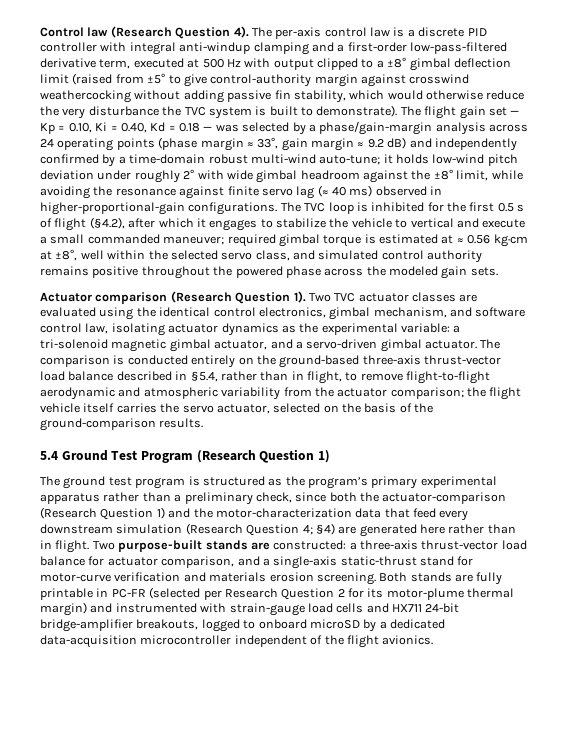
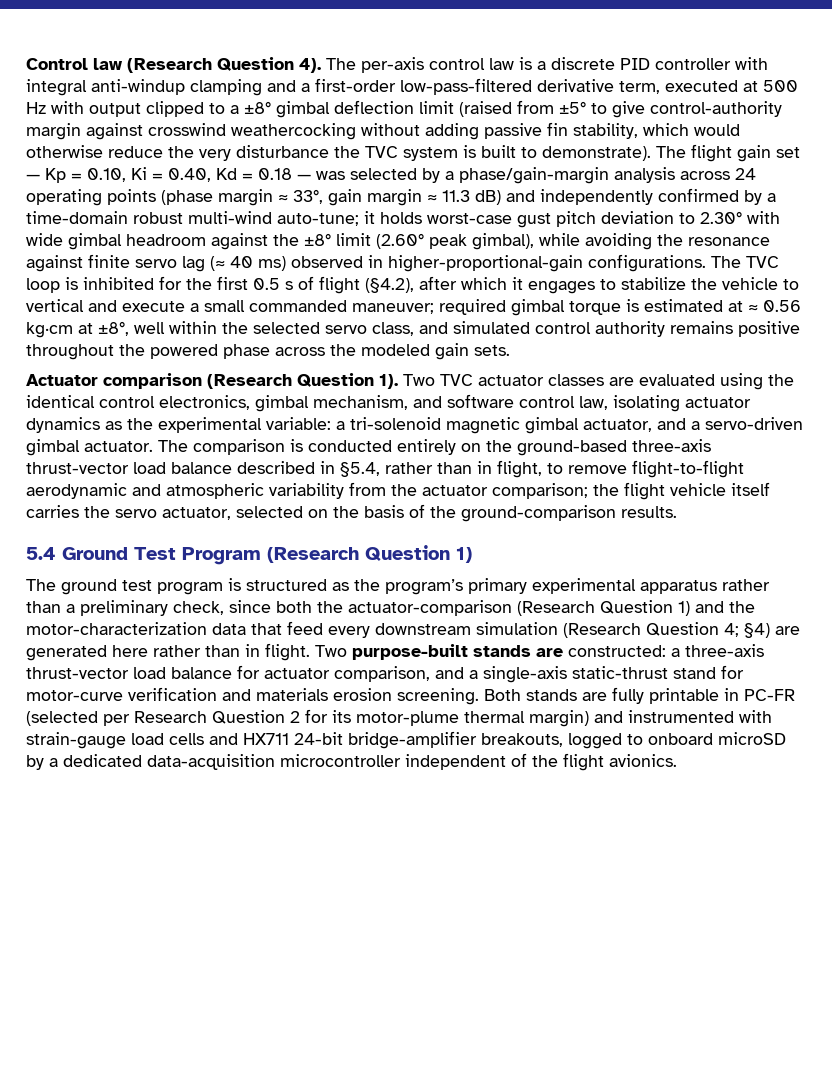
- The flight gain set — Kp = 0.10, Ki = 0.40, Kd = 0.18 — was selected by a phase/gain-margin analysis across 24 operating points (phase margin ≈ 33°, gain margin ≈ 9.2 dB) and independently confirmed by a time-domain robust multi-wind auto-tune;
+ The flight gain set — Kp = 0.10, Ki = 0.40, Kd = 0.18 — was selected by a phase/gain-margin analysis across 24 operating points (phase margin ≈ 33°, gain margin ≈ 11.3 dB) and independently confirmed by a time-domain robust multi-wind auto-tune;
- it holds low-wind pitch deviation under roughly 2° with wide gimbal headroom against the ±8° limit, while avoiding the resonance against finite servo lag (≈ 40 ms) observed in higher-proportional-gain configurations.
+ it holds worst-case gust pitch deviation to 2.30° with wide gimbal headroom against the ±8° limit (2.60° peak gimbal), while avoiding the resonance against finite servo lag (≈ 40 ms) observed in higher-proportional-gain configurations.

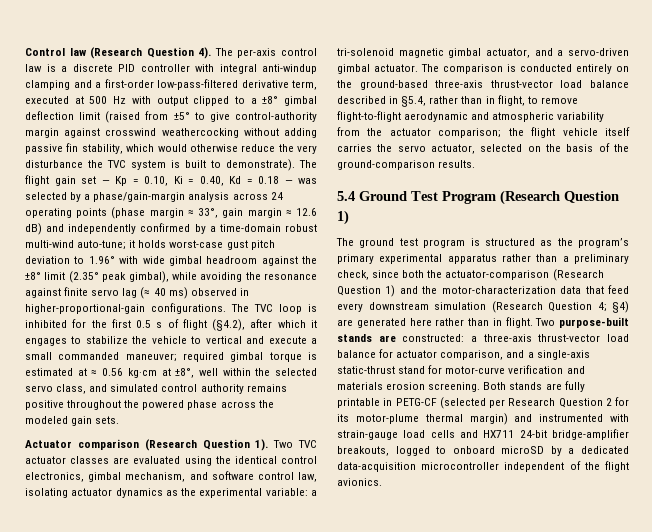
- The flight gain set — Kp = 0.10, Ki = 0.40, Kd = 0.18 — was selected by a phase/gain-margin analysis across 24 operating points (phase margin ≈ 33°, gain margin ≈ 11.3 dB) and independently confirmed by a time-domain robust multi-wind auto-tune;
+ The flight gain set — Kp = 0.10, Ki = 0.40, Kd = 0.18 — was selected by a phase/gain-margin analysis across 24 operating points (phase margin ≈ 33°, gain margin ≈ 12.6 dB) and independently confirmed by a time-domain robust multi-wind auto-tune;
- it holds worst-case gust pitch deviation to 2.30° with wide gimbal headroom against the ±8° limit (2.60° peak gimbal), while avoiding the resonance against finite servo lag (≈ 40 ms) observed in higher-proportional-gain configurations.
+ it holds worst-case gust pitch deviation to 1.96° with wide gimbal headroom against the ±8° limit (2.35° peak gimbal), while avoiding the resonance against finite servo lag (≈ 40 ms) observed in higher-proportional-gain configurations.
- Both stands are fully printable in PC-FR (selected per Research Question 2 for its motor-plume thermal margin) and instrumented with strain-gauge load cells and HX711 24-bit bridge-amplifier breakouts, logged to onboard microSD by a dedicated data-acquisition microcontroller independent of the flight avionics.
+ Both stands are fully printable in PETG-CF (selected per Research Question 2 for its motor-plume thermal margin) and instrumented with strain-gauge load cells and HX711 24-bit bridge-amplifier breakouts, logged to onboard microSD by a dedicated data-acquisition microcontroller independent of the flight avionics.

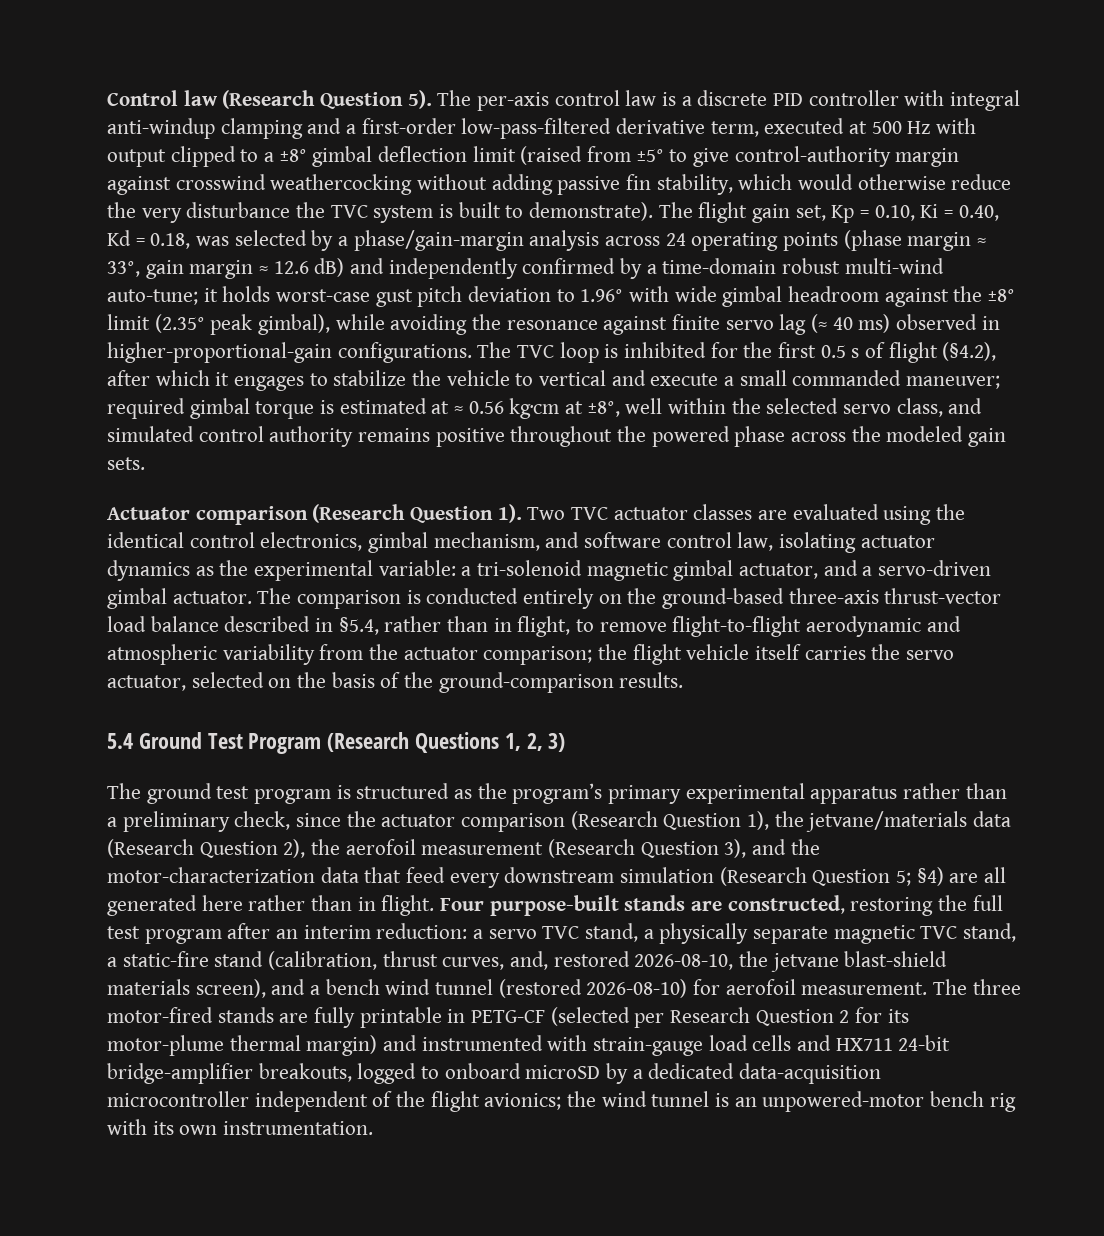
- Control law (Research Question 4).
+ Control law (Research Question 5).
- The flight gain set — Kp = 0.10, Ki = 0.40, Kd = 0.18 — was selected by a phase/gain-margin analysis across 24 operating points (phase margin ≈ 33°, gain margin ≈ 12.6 dB) and independently confirmed by a time-domain robust multi-wind auto-tune;
+ The flight gain set, Kp = 0.10, Ki = 0.40, Kd = 0.18, was selected by a phase/gain-margin analysis across 24 operating points (phase margin ≈ 33°, gain margin ≈ 12.6 dB) and independently confirmed by a time-domain robust multi-wind auto-tune;
- 5.4 Ground Test Program (Research Question 1)
+ 5.4 Ground Test Program (Research Questions 1, 2, 3)
- The ground test program is structured as the program’s primary experimental apparatus rather than a preliminary check, since both the actuator-comparison (Research Question 1) and the motor-characterization data that feed every downstream simulation (Research Question 4; §4) are generated here rather than in flight.
+ The ground test program is structured as the program’s primary experimental apparatus rather than a preliminary check, since the actuator comparison (Research Question 1), the jetvane/materials data (Research Question 2), the aerofoil measurement (Research Question 3), and the motor-characterization data that feed every downstream simulation (Research Question 5; §4) are all generated here rather than in flight.
- Two purpose-built stands are constructed: a three-axis thrust-vector load balance for actuator comparison, and a single-axis static-thrust stand for motor-curve verification and materials erosion screening. Both stands are fully printable in PETG-CF (selected per Research Question 2 for its motor-plume thermal margin) and instrumented with strain-gauge load cells and HX711 24-bit bridge-amplifier breakouts, logged to onboard microSD by a dedicated data-acquisition microcontroller independent of the flight avionics.
+ Four purpose-built stands are constructed, restoring the full test program after an interim reduction: a servo TVC stand, a physically separate magnetic TVC stand, a static-fire stand (calibration, thrust curves, and, restored 2026-08-10, the jetvane blast-shield materials screen), and a bench wind tunnel (restored 2026-08-10) for aerofoil measurement. The three motor-fired stands are fully printable in PETG-CF (selected per Research Question 2 for its motor-plume thermal margin) and instrumented with strain-gauge load cells and HX711 24-bit bridge-amplifier breakouts, logged to onboard microSD by a dedicated data-acquisition microcontroller independent of the flight avionics; the wind tunnel is an unpowered-motor bench rig with its own instrumentation.

